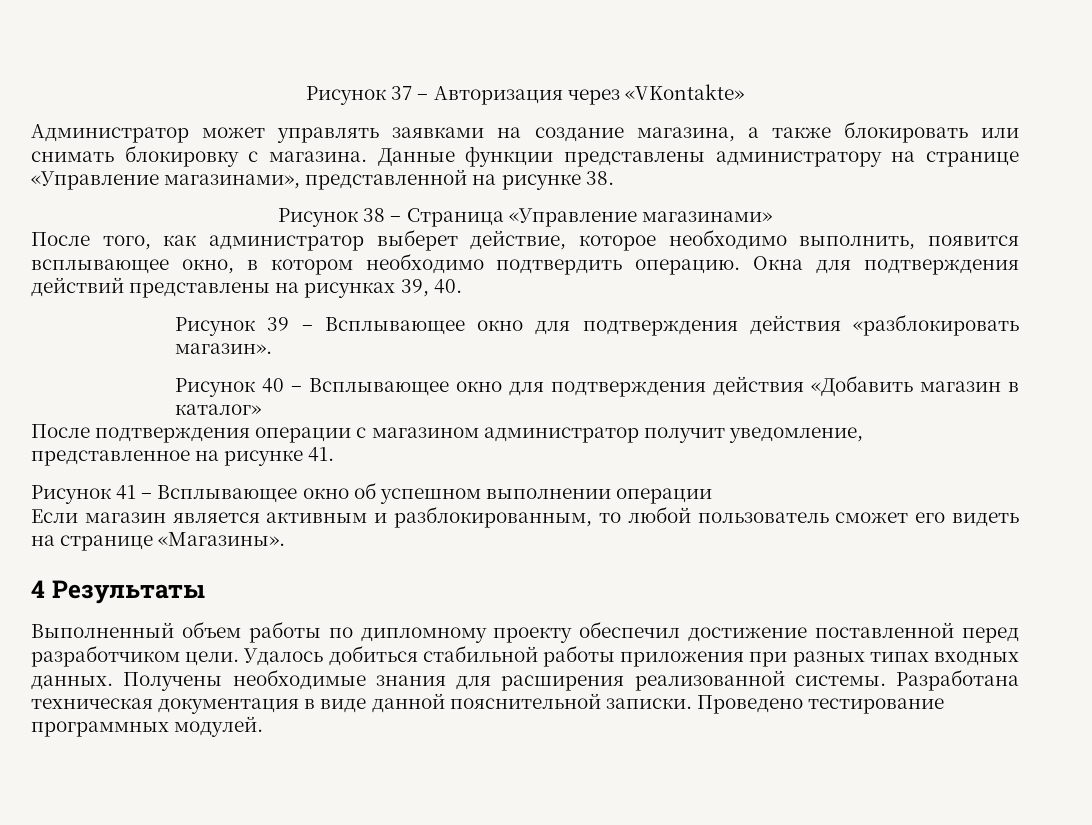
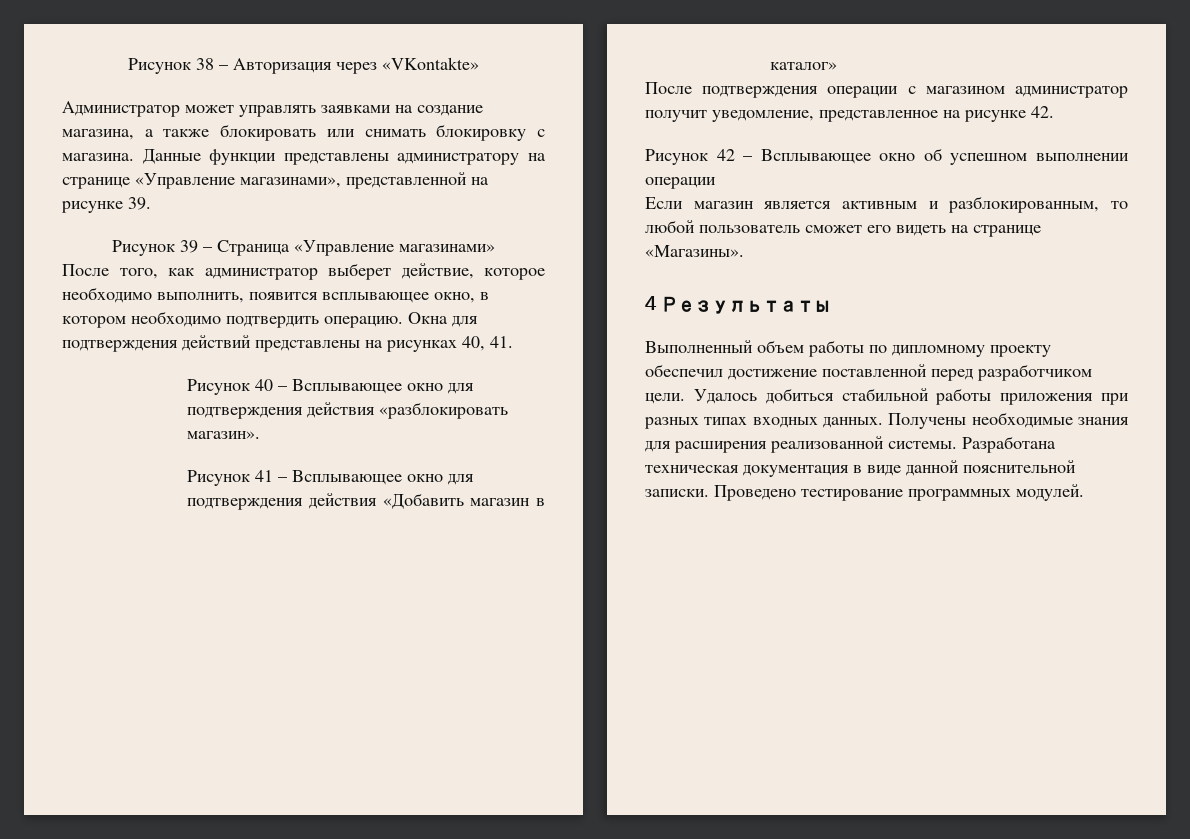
- Рисунок 37 – Авторизация через «VKontakte»
+ Рисунок 38 – Авторизация через «VKontakte»
- Данные функции представлены администратору на странице «Управление магазинами», представленной на рисунке 38.
- Рисунок 38 – Страница «Управление магазинами»
+ Данные функции представлены администратору на странице «Управление магазинами», представленной на рисунке 39.
+ Рисунок 39 – Страница «Управление магазинами»
- Окна для подтверждения действий представлены на рисунках 39, 40.
- Рисунок 39 – Всплывающее окно для подтверждения действия «разблокировать магазин».
+ Окна для подтверждения действий представлены на рисунках 40, 41.
+ Рисунок 40 – Всплывающее окно для подтверждения действия «разблокировать магазин».
- Рисунок 40 – Всплывающее окно для подтверждения действия «Добавить магазин в каталог»
+ Рисунок 41 – Всплывающее окно для подтверждения действия «Добавить магазин в каталог»
- После подтверждения операции с магазином администратор получит уведомление, представленное на рисунке 41.
- Рисунок 41 – Всплывающее окно об успешном выполнении операции
+ После подтверждения операции с магазином администратор получит уведомление, представленное на рисунке 42.
+ Рисунок 42 – Всплывающее окно об успешном выполнении операции

